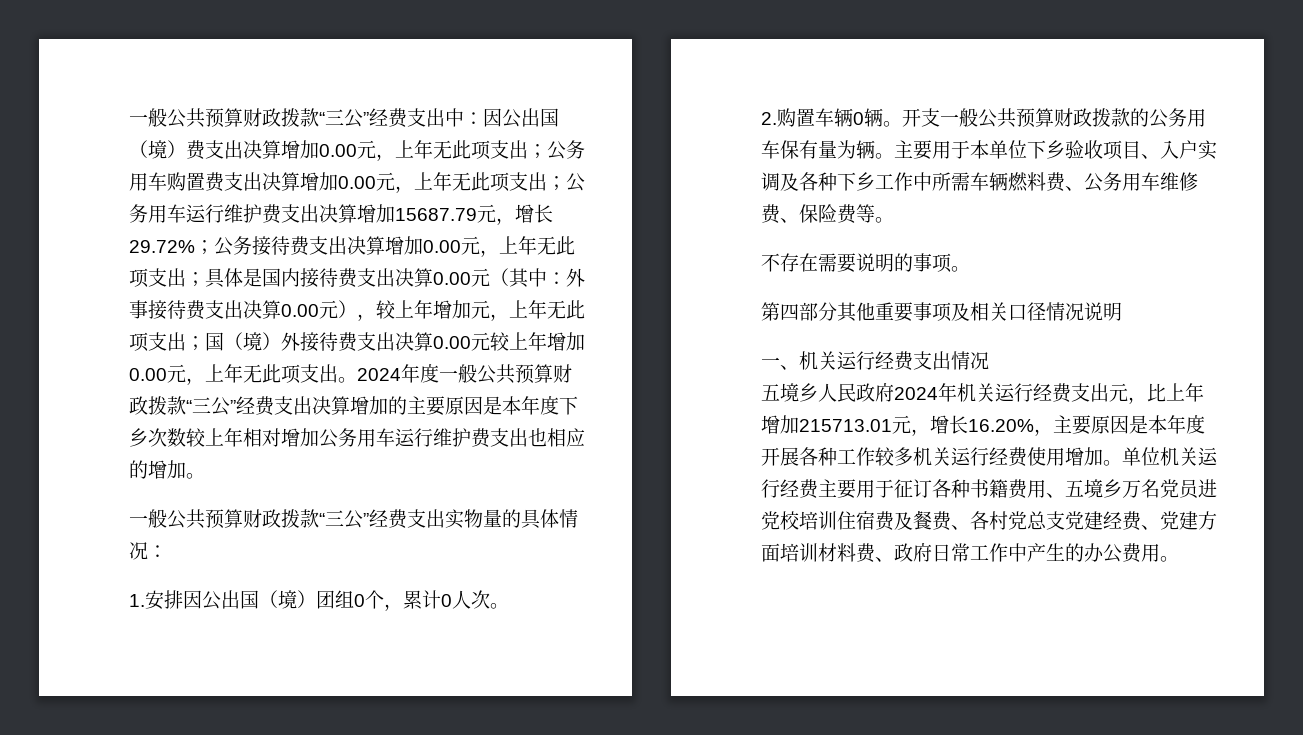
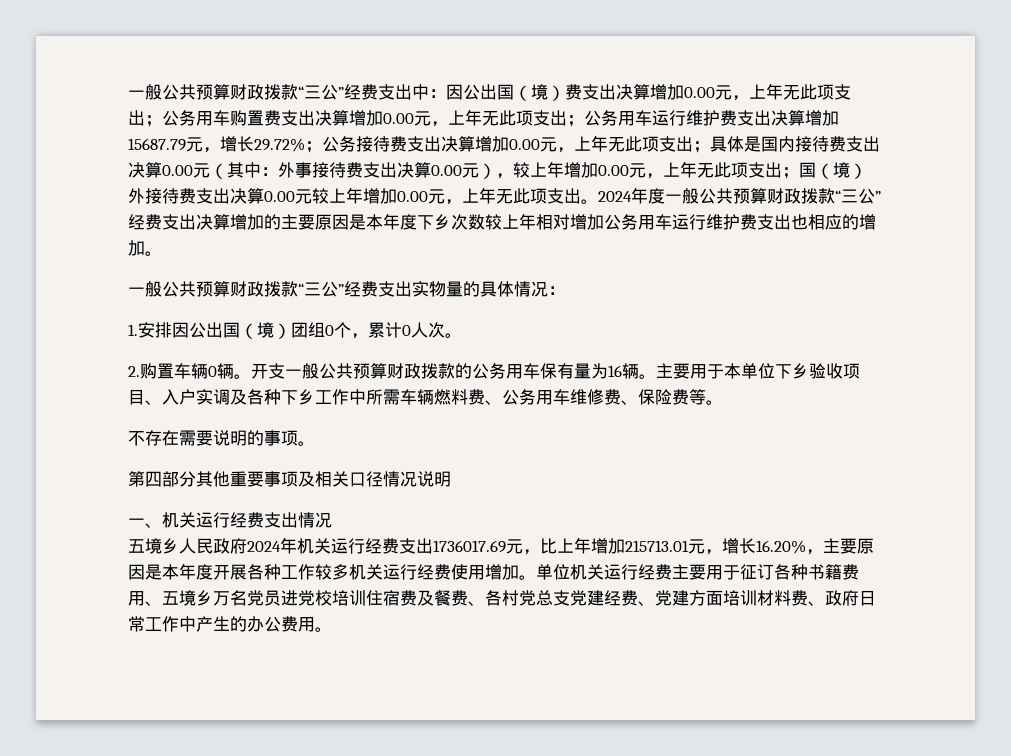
- 外事接待费支出决算0.00元），较上年增加元，上年无此项支出；
+ 外事接待费支出决算0.00元），较上年增加0.00元，上年无此项支出；
- 开支一般公共预算财政拨款的公务用车保有量为辆。
+ 开支一般公共预算财政拨款的公务用车保有量为16辆。
- 五境乡人民政府2024年机关运行经费支出元，比上年增加215713.01元，增长16.20%，主要原因是本年度开展各种工作较多机关运行经费使用增加。
+ 五境乡人民政府2024年机关运行经费支出1736017.69元，比上年增加215713.01元，增长16.20%，主要原因是本年度开展各种工作较多机关运行经费使用增加。

